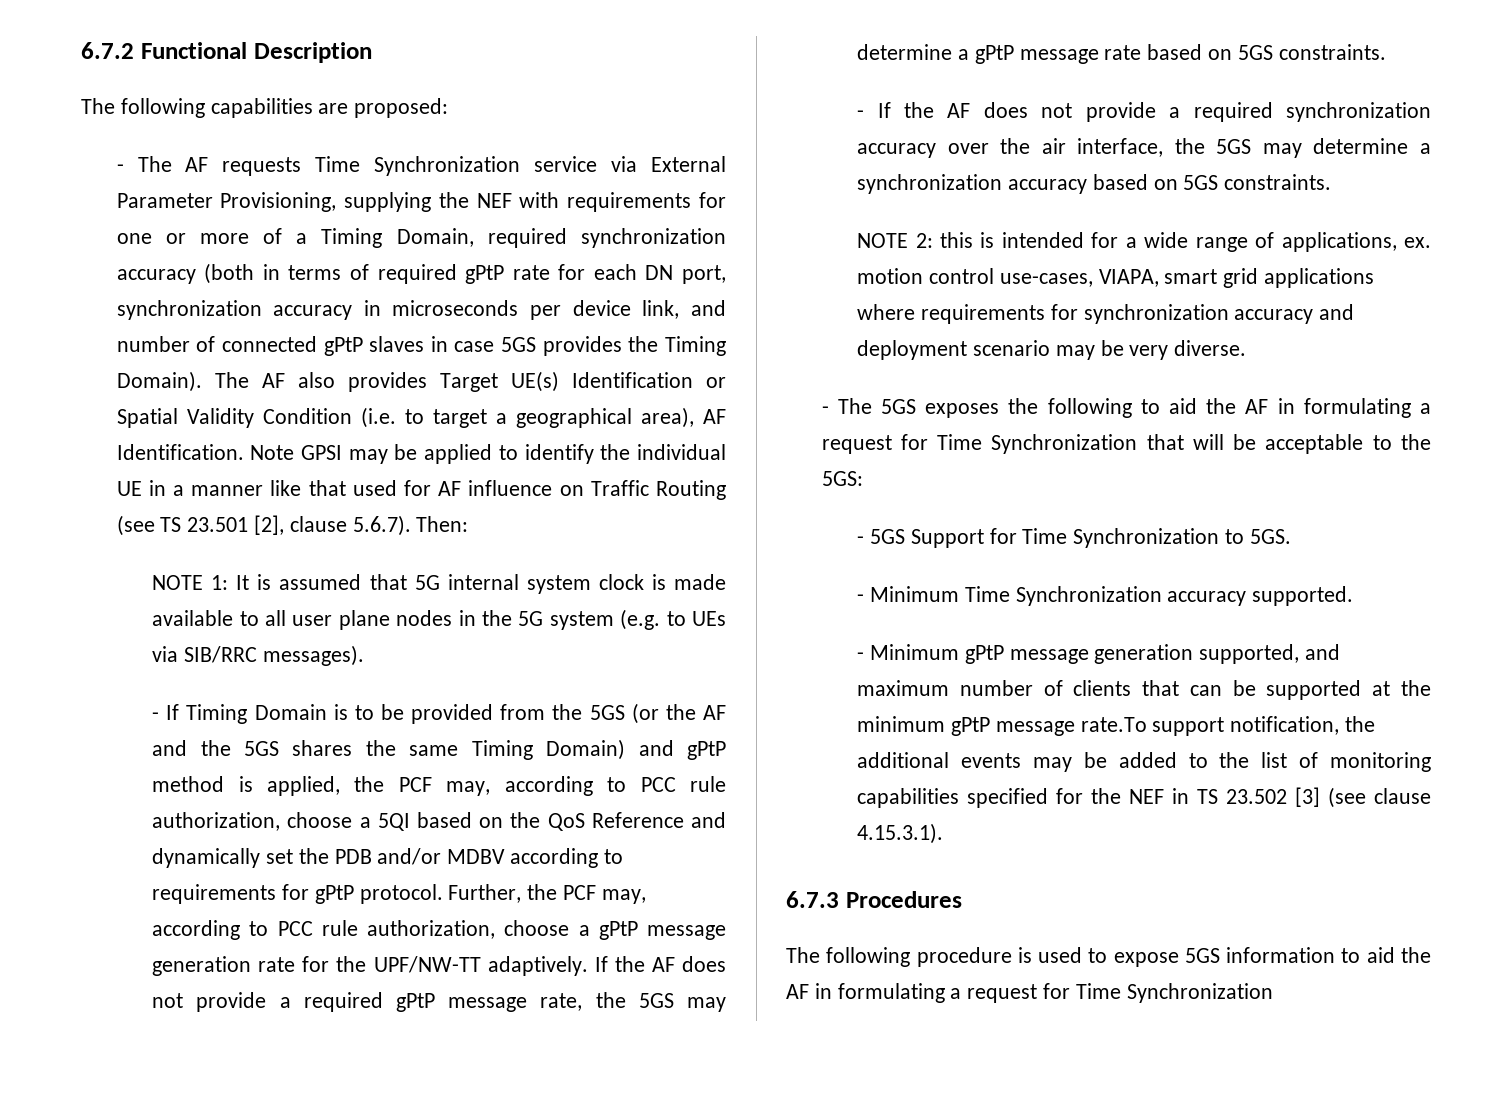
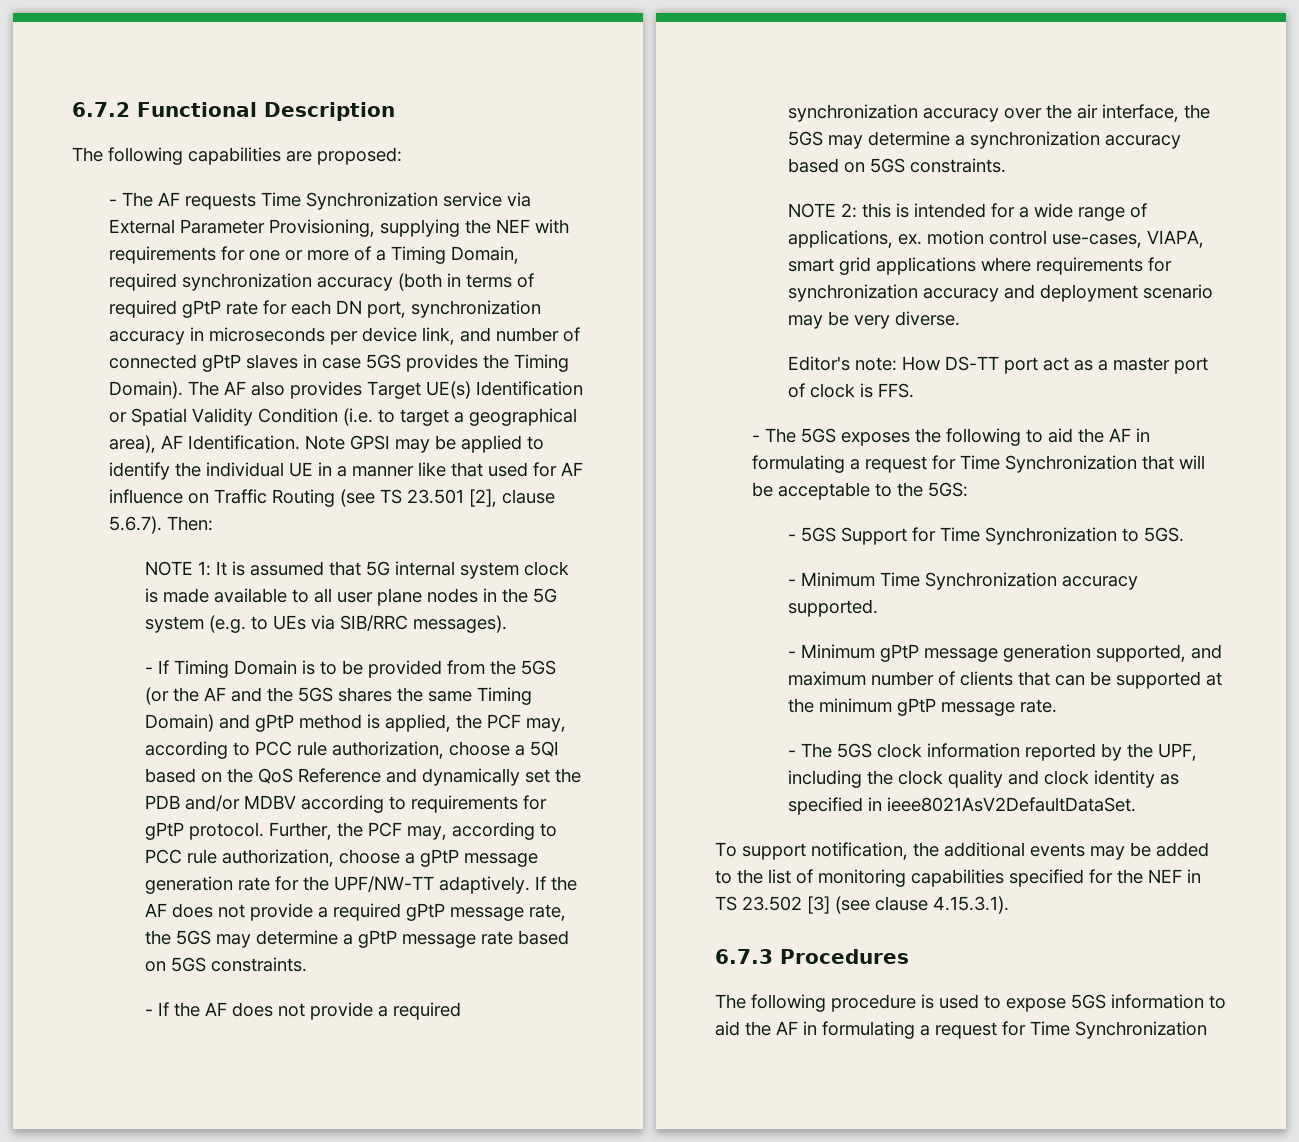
+ Editor's note: How DS-TT port act as a master port of clock is FFS.
- - Minimum gPtP message generation supported, and maximum number of clients that can be supported at the minimum gPtP message rate.To support notification, the additional events may be added to the list of monitoring capabilities specified for the NEF in TS 23.502 [3] (see clause 4.15.3.1).
+ - Minimum gPtP message generation supported, and maximum number of clients that can be supported at the minimum gPtP message rate.
+ - The 5GS clock information reported by the UPF, including the clock quality and clock identity as specified in ieee8021AsV2DefaultDataSet.
+ To support notification, the additional events may be added to the list of monitoring capabilities specified for the NEF in TS 23.502 [3] (see clause 4.15.3.1).

